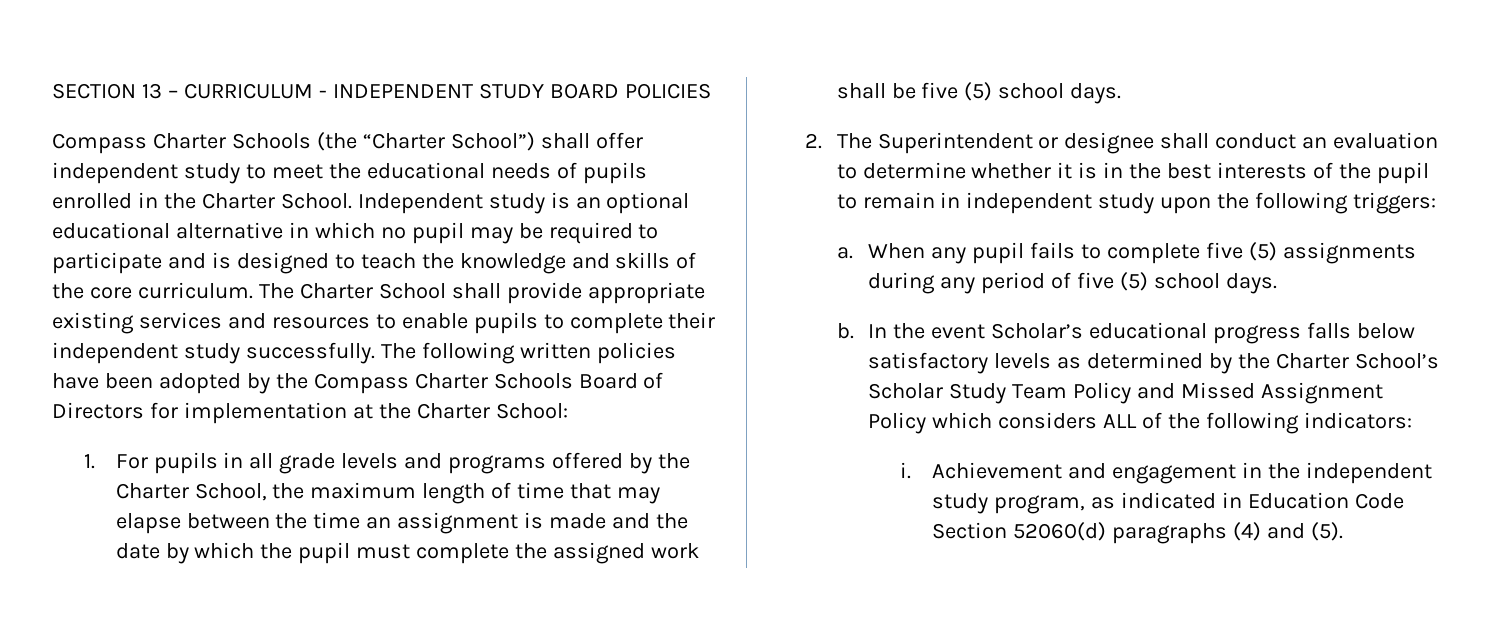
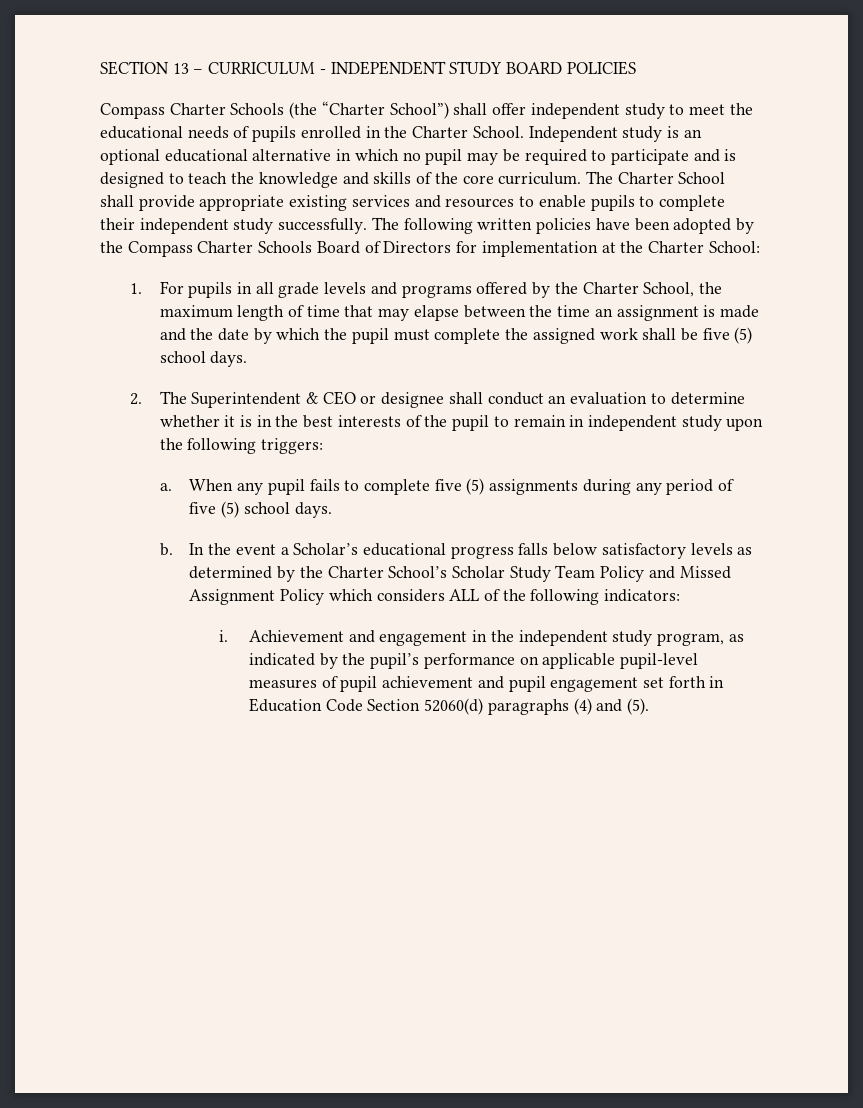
- 2. The Superintendent or designee shall conduct an evaluation to determine whether it is in the best interests of the pupil to remain in independent study upon the following triggers:
+ 2. The Superintendent & CEO or designee shall conduct an evaluation to determine whether it is in the best interests of the pupil to remain in independent study upon the following triggers:
- In the event Scholar’s educational progress falls below satisfactory levels as determined by the Charter School’s Scholar Study Team Policy and Missed Assignment Policy which considers ALL of the following indicators:
+ In the event a Scholar’s educational progress falls below satisfactory levels as determined by the Charter School’s Scholar Study Team Policy and Missed Assignment Policy which considers ALL of the following indicators:
- Achievement and engagement in the independent study program, as indicated in Education Code Section 52060(d) paragraphs (4) and (5).
+ Achievement and engagement in the independent study program, as indicated by the pupil’s performance on applicable pupil-level measures of pupil achievement and pupil engagement set forth in Education Code Section 52060(d) paragraphs (4) and (5).

